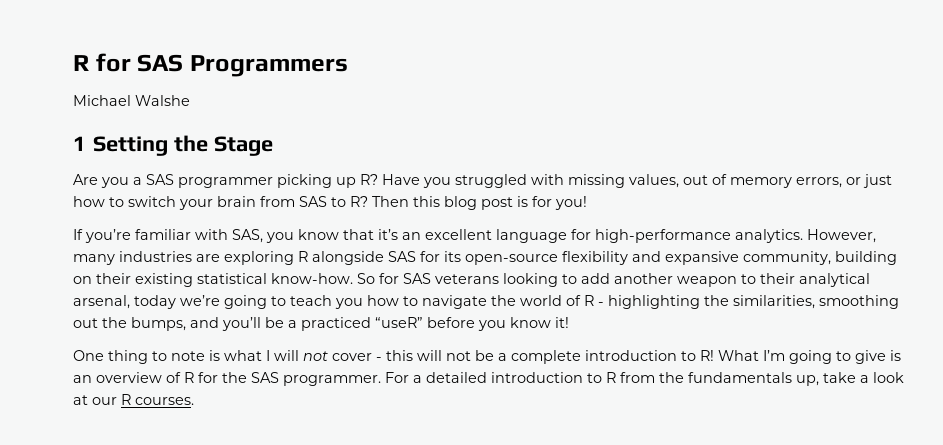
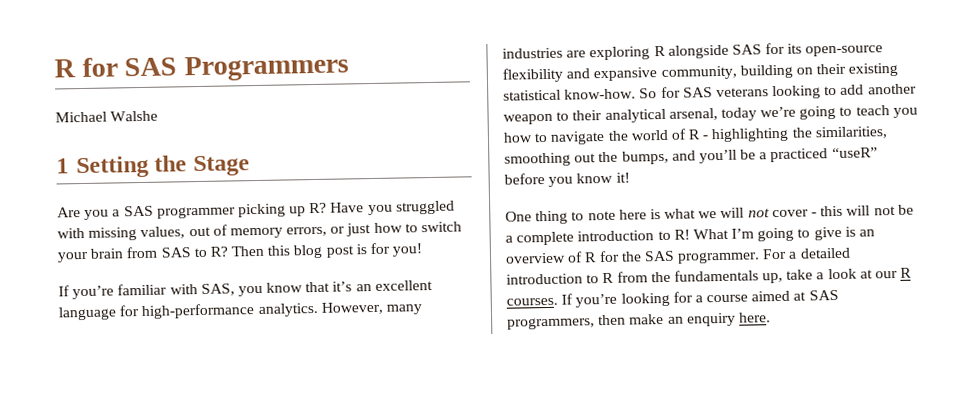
- One thing to note is what I will not cover - this will not be a complete introduction to R!
+ One thing to note here is what we will not cover - this will not be a complete introduction to R!
+ If you’re looking for a course aimed at SAS programmers, then make an enquiry here.

